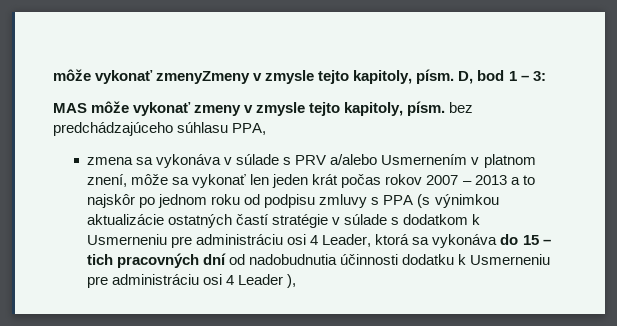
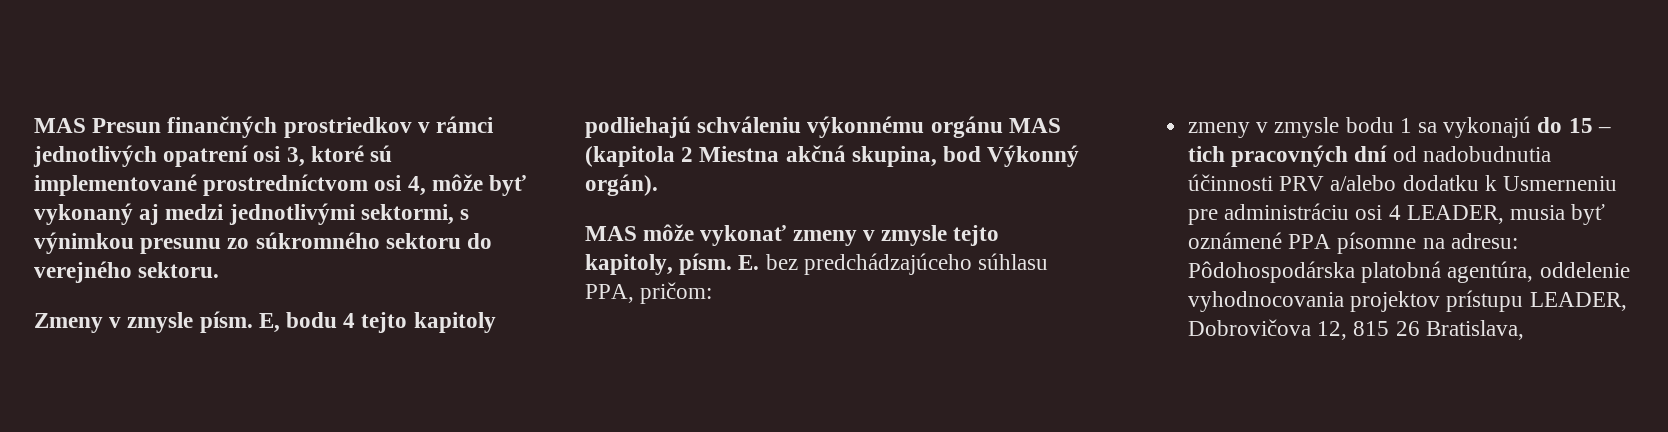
- môže vykonať zmenyZmeny v zmysle tejto kapitoly, písm. D, bod 1 – 3:
+ MAS Presun finančných prostriedkov v rámci jednotlivých opatrení osi 3, ktoré sú implementované prostredníctvom osi 4, môže byť vykonaný aj medzi jednotlivými sektormi, s výnimkou presunu zo súkromného sektoru do verejného sektoru.
+ Zmeny v zmysle písm. E, bodu 4 tejto kapitoly podliehajú schváleniu výkonnému orgánu MAS (kapitola 2 Miestna akčná skupina, bod Výkonný orgán).
- MAS môže vykonať zmeny v zmysle tejto kapitoly, písm. bez predchádzajúceho súhlasu PPA,
- zmena sa vykonáva v súlade s PRV a/alebo Usmernením v platnom znení, môže sa vykonať len jeden krát počas rokov 2007 – 2013 a to najskôr po jednom roku od podpisu zmluvy s PPA (s výnimkou aktualizácie ostatných častí stratégie v súlade s dodatkom k Usmerneniu pre administráciu osi 4 Leader, ktorá sa vykonáva do 15 – tich pracovných dní od nadobudnutia účinnosti dodatku k Usmerneniu pre administráciu osi 4 Leader ),
+ MAS môže vykonať zmeny v zmysle tejto kapitoly, písm. E. bez predchádzajúceho súhlasu PPA, pričom:
+ zmeny v zmysle bodu 1 sa vykonajú do 15 – tich pracovných dní od nadobudnutia účinnosti PRV a/alebo dodatku k Usmerneniu pre administráciu osi 4 LEADER, musia byť oznámené PPA písomne na adresu: Pôdohospodárska platobná agentúra, oddelenie vyhodnocovania projektov prístupu LEADER, Dobrovičova 12, 815 26 Bratislava,

